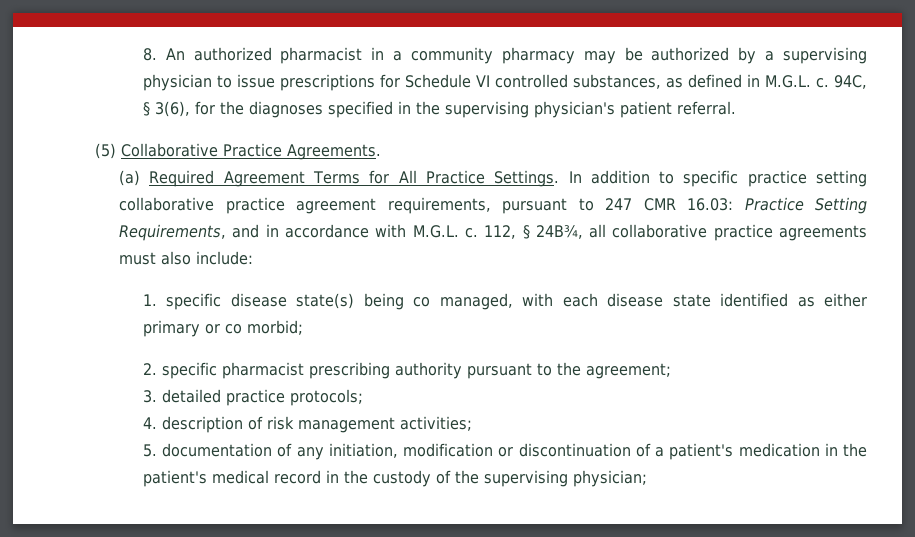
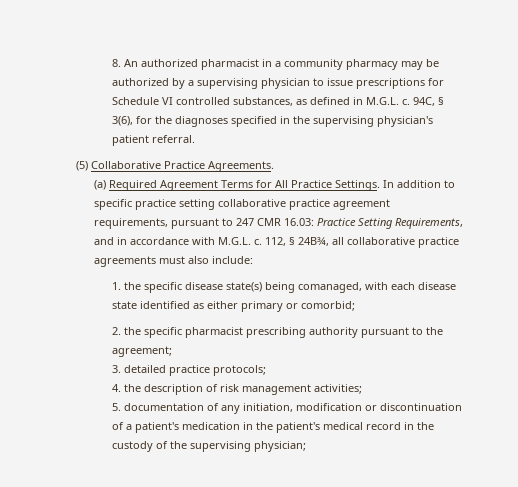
- 1. specific disease state(s) being co managed, with each disease state identified as either primary or co morbid;
+ 1. the specific disease state(s) being comanaged, with each disease state identified as either primary or comorbid;
- 2. specific pharmacist prescribing authority pursuant to the agreement;
+ 2. the specific pharmacist prescribing authority pursuant to the agreement;
- 4. description of risk management activities;
+ 4. the description of risk management activities;

